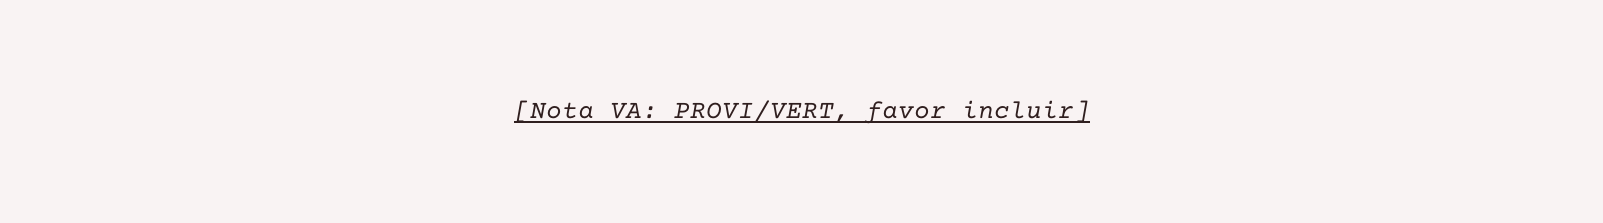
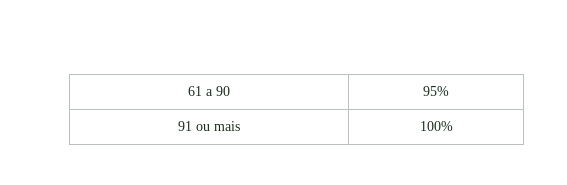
- [Nota VA: PROVI/VERT, favor incluir]
+ 61 a 90 | 95%
+ 91 ou mais | 100%

